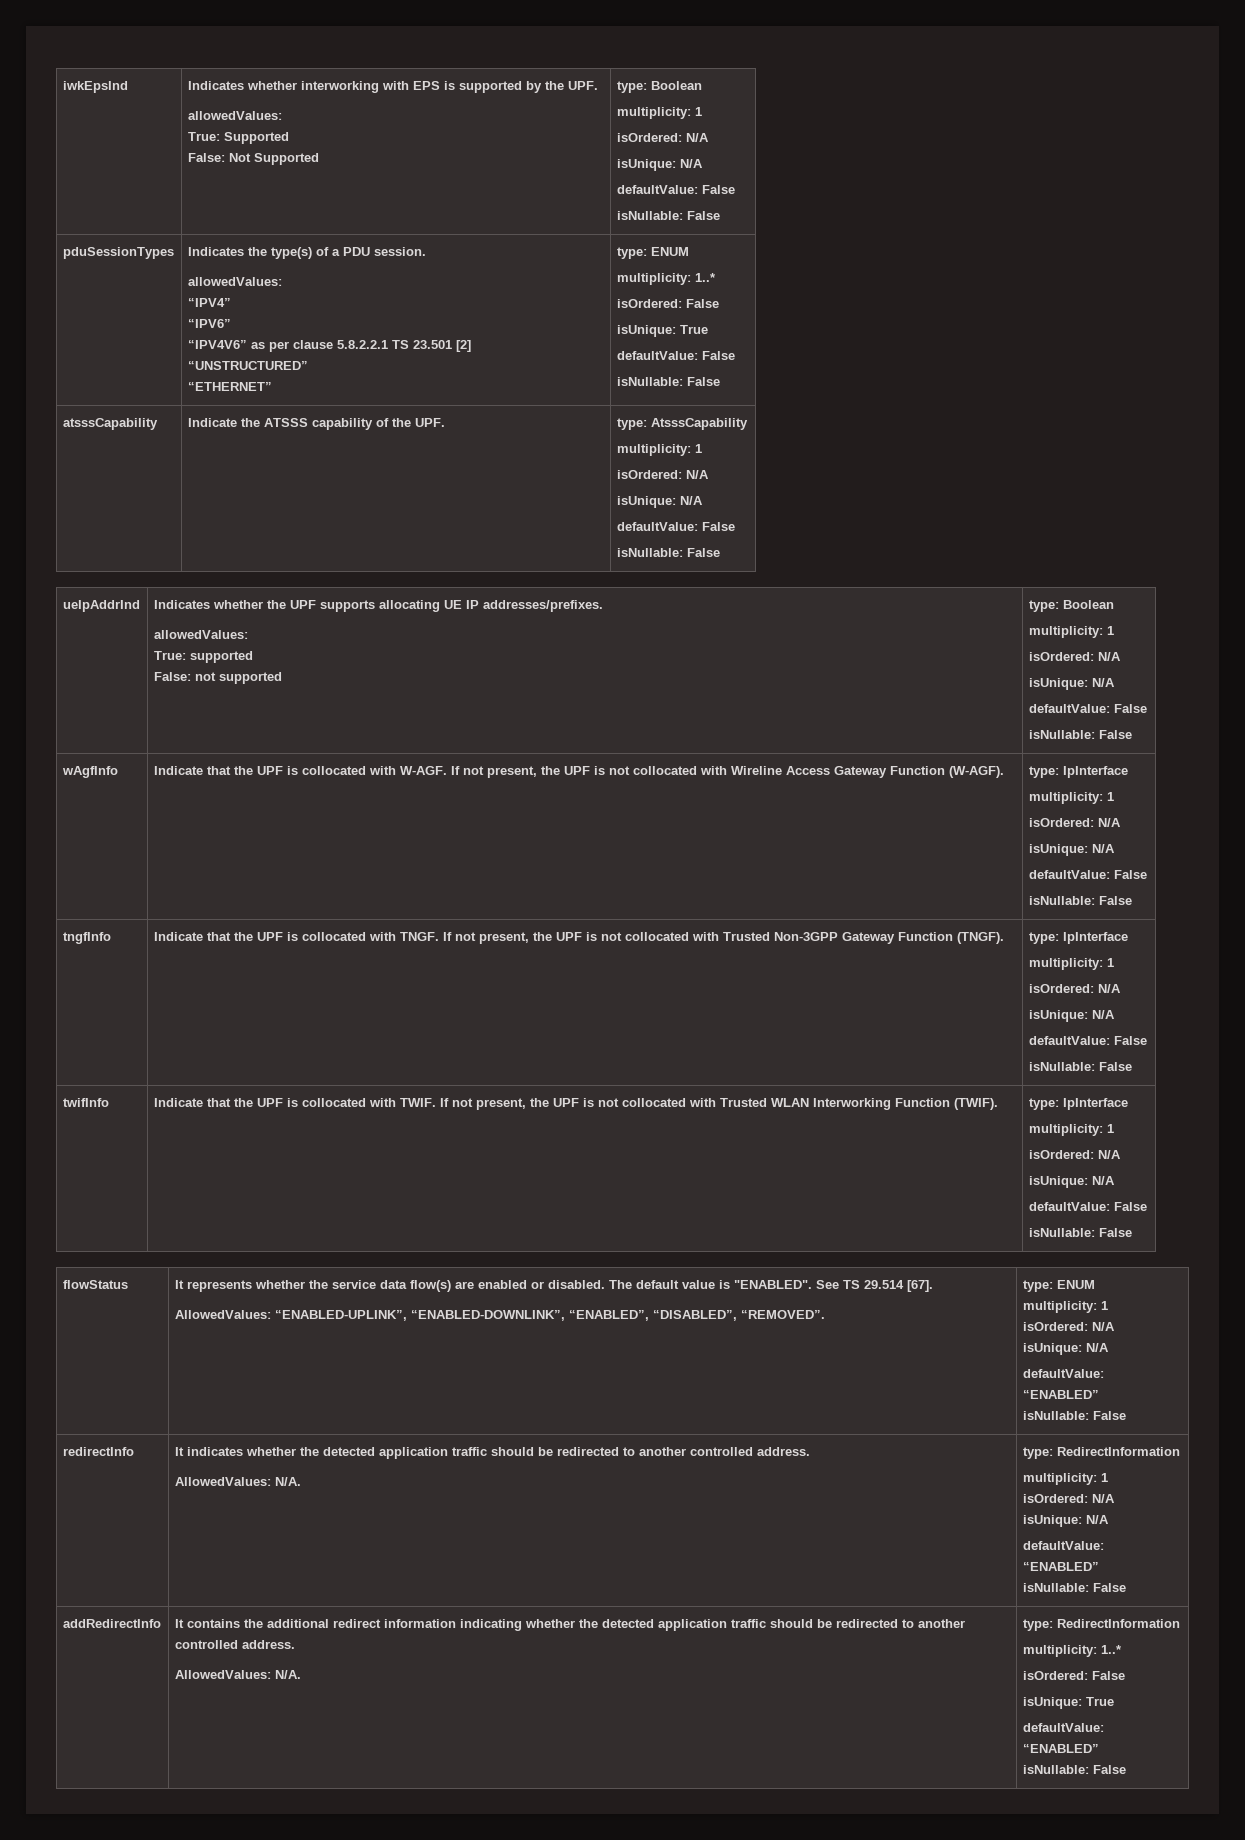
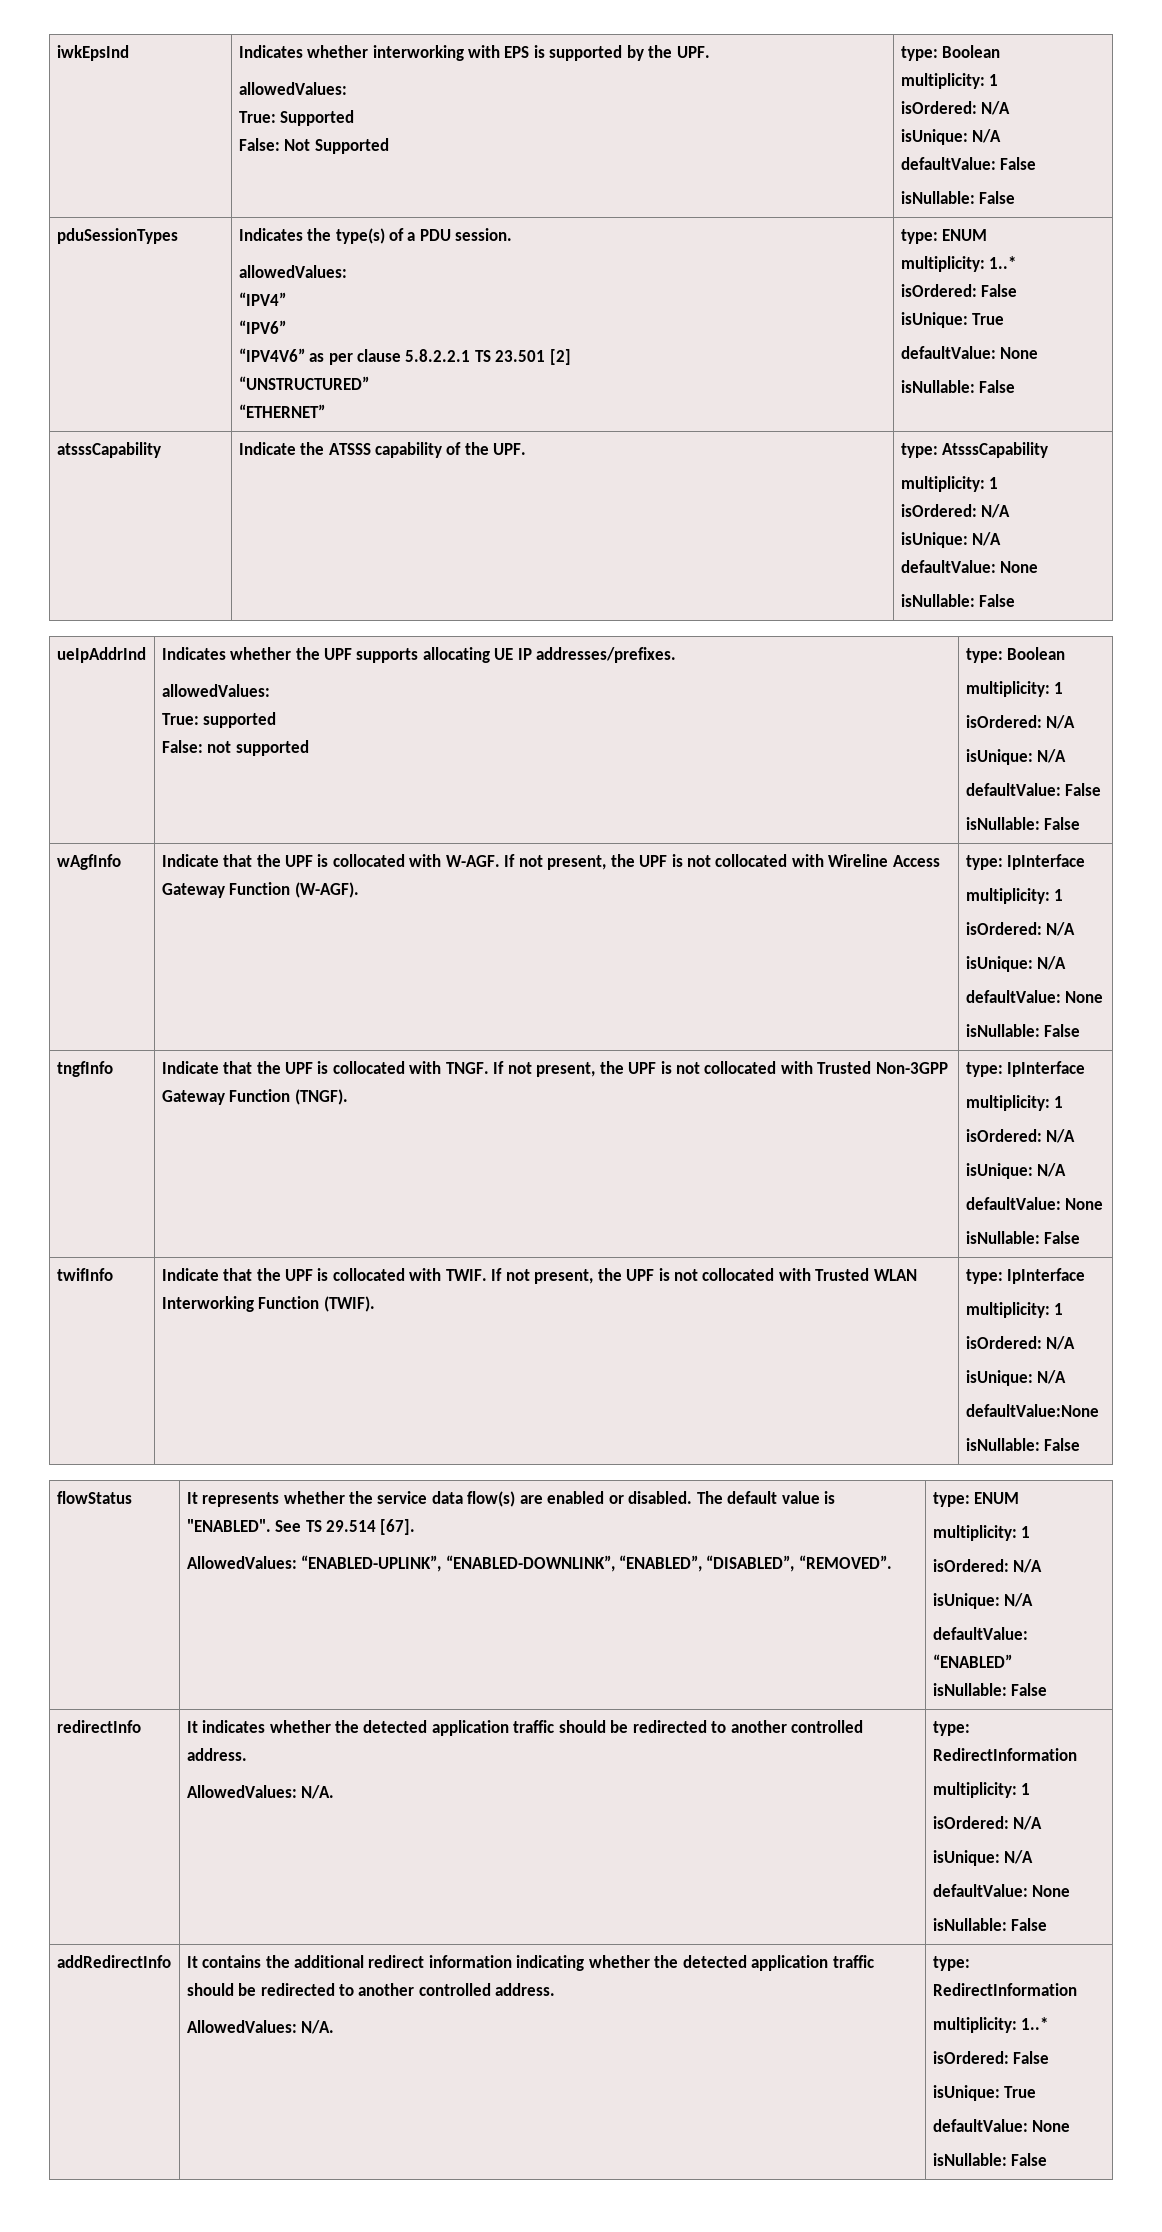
  pduSessionTypes | Indicates the type(s) of a PDU session.
  allowedValues:
  “IPV4”
  “IPV6”
  “IPV4V6” as per clause 5.8.2.2.1 TS 23.501 [2]
  “UNSTRUCTURED”
  “ETHERNET” | type: ENUM
  multiplicity: 1..*
  isOrdered: False
  isUnique: True
- defaultValue: False
+ defaultValue: None
  atsssCapability | Indicate the ATSSS capability of the UPF. | type: AtsssCapability
  multiplicity: 1
  isOrdered: N/A
  isUnique: N/A
- defaultValue: False
+ defaultValue: None
  wAgfInfo | Indicate that the UPF is collocated with W-AGF. If not present, the UPF is not collocated with Wireline Access Gateway Function (W-AGF). | type: IpInterface
  multiplicity: 1
  isOrdered: N/A
  isUnique: N/A
- defaultValue: False
+ defaultValue: None
  tngfInfo | Indicate that the UPF is collocated with TNGF. If not present, the UPF is not collocated with Trusted Non-3GPP Gateway Function (TNGF). | type: IpInterface
  multiplicity: 1
  isOrdered: N/A
  isUnique: N/A
- defaultValue: False
+ defaultValue: None
  twifInfo | Indicate that the UPF is collocated with TWIF. If not present, the UPF is not collocated with Trusted WLAN Interworking Function (TWIF). | type: IpInterface
  multiplicity: 1
  isOrdered: N/A
  isUnique: N/A
- defaultValue: False
+ defaultValue:None
  redirectInfo | It indicates whether the detected application traffic should be redirected to another controlled address.
  AllowedValues: N/A. | type: RedirectInformation
  multiplicity: 1
  isOrdered: N/A
  isUnique: N/A
- defaultValue: “ENABLED”
+ defaultValue: None
  addRedirectInfo | It contains the additional redirect information indicating whether the detected application traffic should be redirected to another controlled address.
  AllowedValues: N/A. | type: RedirectInformation
  multiplicity: 1..*
  isOrdered: False
  isUnique: True
- defaultValue: “ENABLED”
+ defaultValue: None

